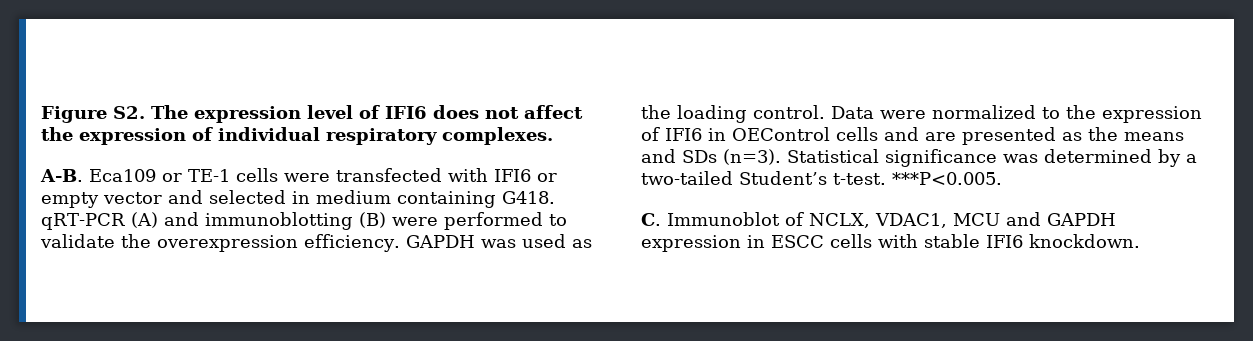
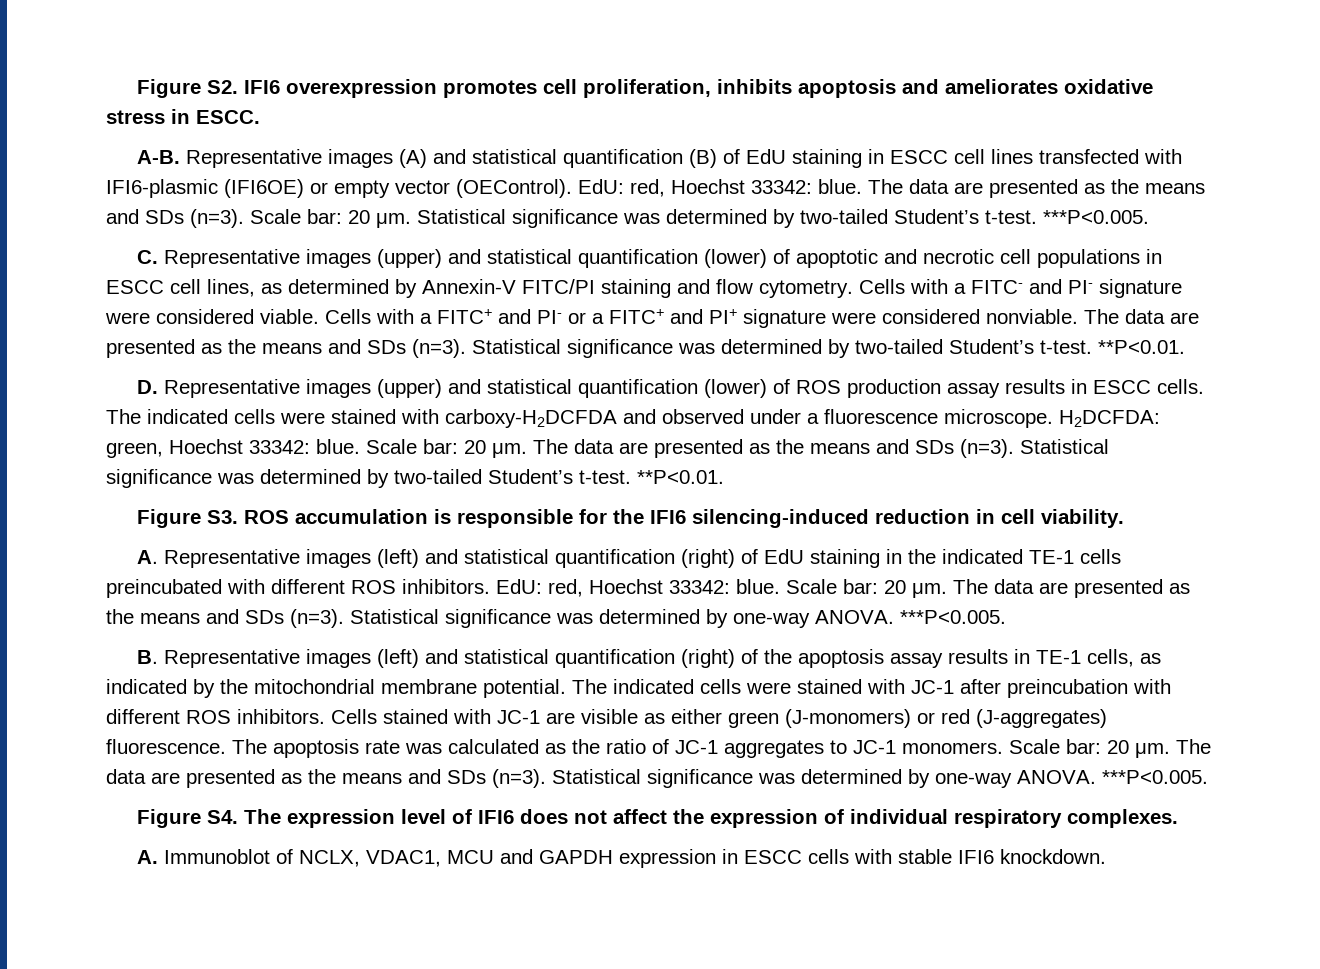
- Figure S2. The expression level of IFI6 does not affect the expression of individual respiratory complexes.
+ Figure S2. IFI6 overexpression promotes cell proliferation, inhibits apoptosis and ameliorates oxidative stress in ESCC.
+ A-B. Representative images (A) and statistical quantification (B) of EdU staining in ESCC cell lines transfected with IFI6-plasmic (IFI6OE) or empty vector (OEControl). EdU: red, Hoechst 33342: blue. The data are presented as the means and SDs (n=3). Scale bar: 20 μm. Statistical significance was determined by two-tailed Student’s t-test. ***P<0.005.
+ C. Representative images (upper) and statistical quantification (lower) of apoptotic and necrotic cell populations in ESCC cell lines, as determined by Annexin-V FITC/PI staining and flow cytometry. Cells with a FITC- and PI- signature were considered viable. Cells with a FITC+ and PI- or a FITC+ and PI+ signature were considered nonviable. The data are presented as the means and SDs (n=3). Statistical significance was determined by two-tailed Student’s t-test. **P<0.01.
+ D. Representative images (upper) and statistical quantification (lower) of ROS production assay results in ESCC cells. The indicated cells were stained with carboxy-H2DCFDA and observed under a fluorescence microscope. H2DCFDA: green, Hoechst 33342: blue. Scale bar: 20 μm. The data are presented as the means and SDs (n=3). Statistical significance was determined by two-tailed Student’s t-test. **P<0.01.
+ Figure S3. ROS accumulation is responsible for the IFI6 silencing-induced reduction in cell viability.
+ A. Representative images (left) and statistical quantification (right) of EdU staining in the indicated TE-1 cells preincubated with different ROS inhibitors. EdU: red, Hoechst 33342: blue. Scale bar: 20 μm. The data are presented as the means and SDs (n=3). Statistical significance was determined by one-way ANOVA. ***P<0.005.
+ B. Representative images (left) and statistical quantification (right) of the apoptosis assay results in TE-1 cells, as indicated by the mitochondrial membrane potential. The indicated cells were stained with JC-1 after preincubation with different ROS inhibitors. Cells stained with JC-1 are visible as either green (J-monomers) or red (J-aggregates) fluorescence. The apoptosis rate was calculated as the ratio of JC-1 aggregates to JC-1 monomers. Scale bar: 20 μm. The data are presented as the means and SDs (n=3). Statistical significance was determined by one-way ANOVA. ***P<0.005.
+ Figure S4. The expression level of IFI6 does not affect the expression of individual respiratory complexes.
- A-B. Eca109 or TE-1 cells were transfected with IFI6 or empty vector and selected in medium containing G418. qRT-PCR (A) and immunoblotting (B) were performed to validate the overexpression efficiency. GAPDH was used as the loading control. Data were normalized to the expression of IFI6 in OEControl cells and are presented as the means and SDs (n=3). Statistical significance was determined by a two-tailed Student’s t-test. ***P<0.005.
- C. Immunoblot of NCLX, VDAC1, MCU and GAPDH expression in ESCC cells with stable IFI6 knockdown.
+ A. Immunoblot of NCLX, VDAC1, MCU and GAPDH expression in ESCC cells with stable IFI6 knockdown.

